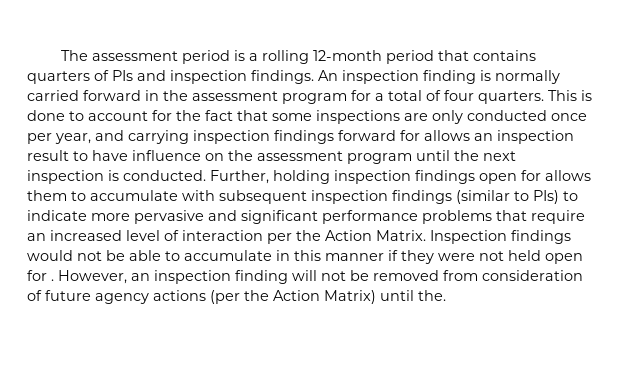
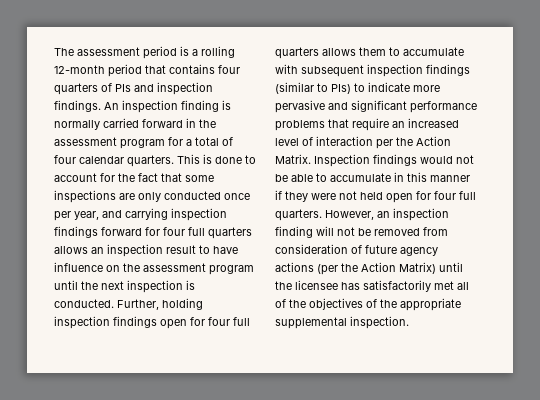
- The assessment period is a rolling 12-month period that contains quarters of PIs and inspection findings.
+ The assessment period is a rolling 12-month period that contains four quarters of PIs and inspection findings.
- An inspection finding is normally carried forward in the assessment program for a total of four quarters.
+ An inspection finding is normally carried forward in the assessment program for a total of four calendar quarters.
- This is done to account for the fact that some inspections are only conducted once per year, and carrying inspection findings forward for allows an inspection result to have influence on the assessment program until the next inspection is conducted.
+ This is done to account for the fact that some inspections are only conducted once per year, and carrying inspection findings forward for four full quarters allows an inspection result to have influence on the assessment program until the next inspection is conducted.
- Further, holding inspection findings open for allows them to accumulate with subsequent inspection findings (similar to PIs) to indicate more pervasive and significant performance problems that require an increased level of interaction per the Action Matrix.
+ Further, holding inspection findings open for four full quarters allows them to accumulate with subsequent inspection findings (similar to PIs) to indicate more pervasive and significant performance problems that require an increased level of interaction per the Action Matrix.
- Inspection findings would not be able to accumulate in this manner if they were not held open for .
+ Inspection findings would not be able to accumulate in this manner if they were not held open for four full quarters.
- However, an inspection finding will not be removed from consideration of future agency actions (per the Action Matrix) until the.
+ However, an inspection finding will not be removed from consideration of future agency actions (per the Action Matrix) until the licensee has satisfactorily met all of the objectives of the appropriate supplemental inspection.

